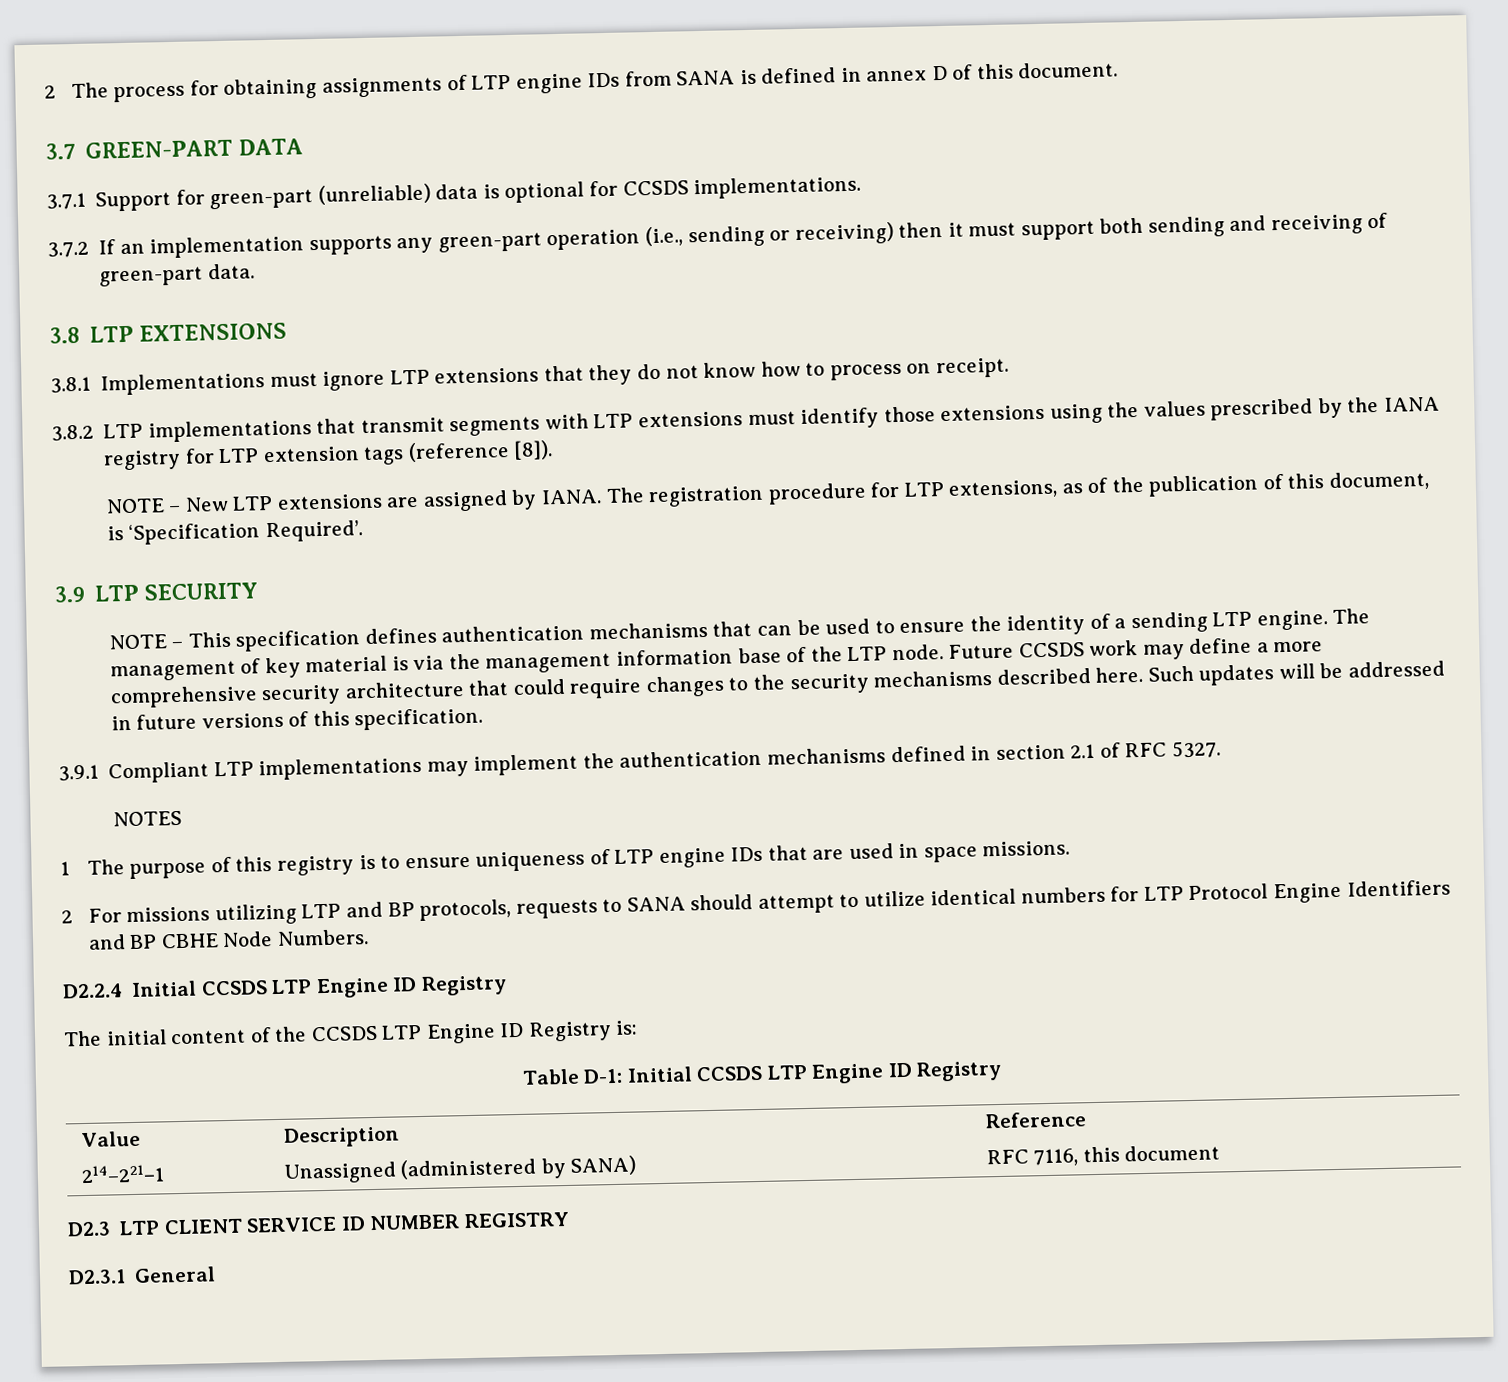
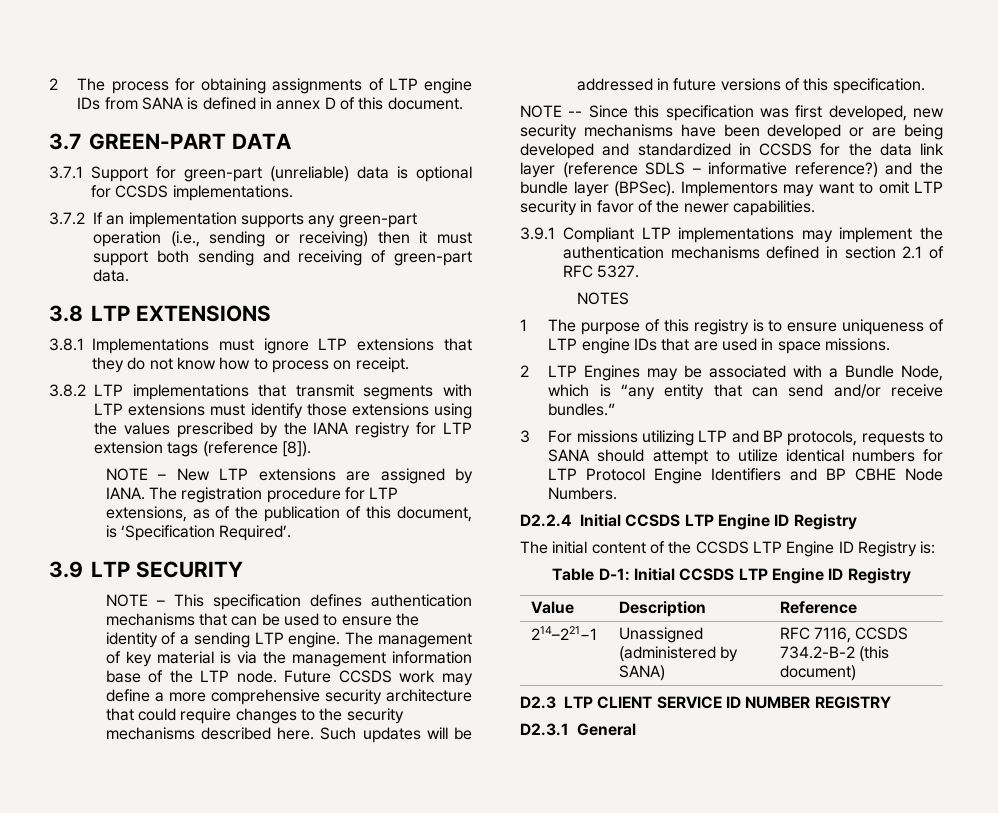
+ NOTE -- Since this specification was first developed, new security mechanisms have been developed or are being developed and standardized in CCSDS for the data link layer (reference SDLS – informative reference?) and the bundle layer (BPSec). Implementors may want to omit LTP security in favor of the newer capabilities.
- 2 For missions utilizing LTP and BP protocols, requests to SANA should attempt to utilize identical numbers for LTP Protocol Engine Identifiers and BP CBHE Node Numbers.
+ 2 LTP Engines may be associated with a Bundle Node, which is “any entity that can send and/or receive bundles.”
+ 3 For missions utilizing LTP and BP protocols, requests to SANA should attempt to utilize identical numbers for LTP Protocol Engine Identifiers and BP CBHE Node Numbers.
- 214–221−1 | Unassigned (administered by SANA) | RFC 7116, this document
+ 214–221−1 | Unassigned (administered by SANA) | RFC 7116, CCSDS 734.2-B-2 (this document)

